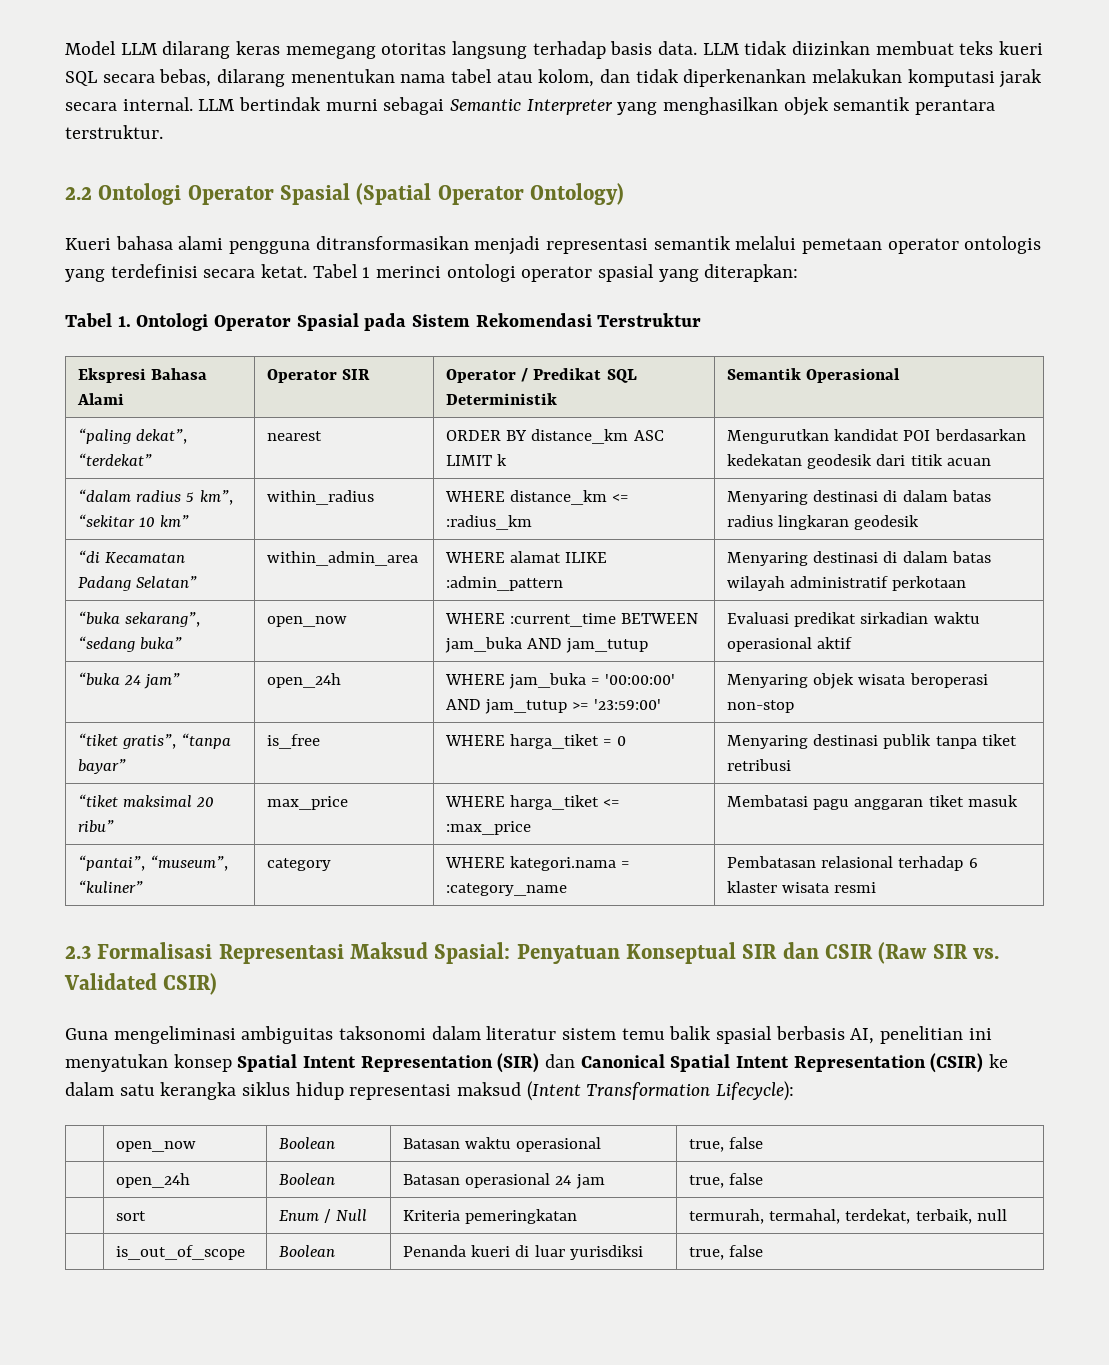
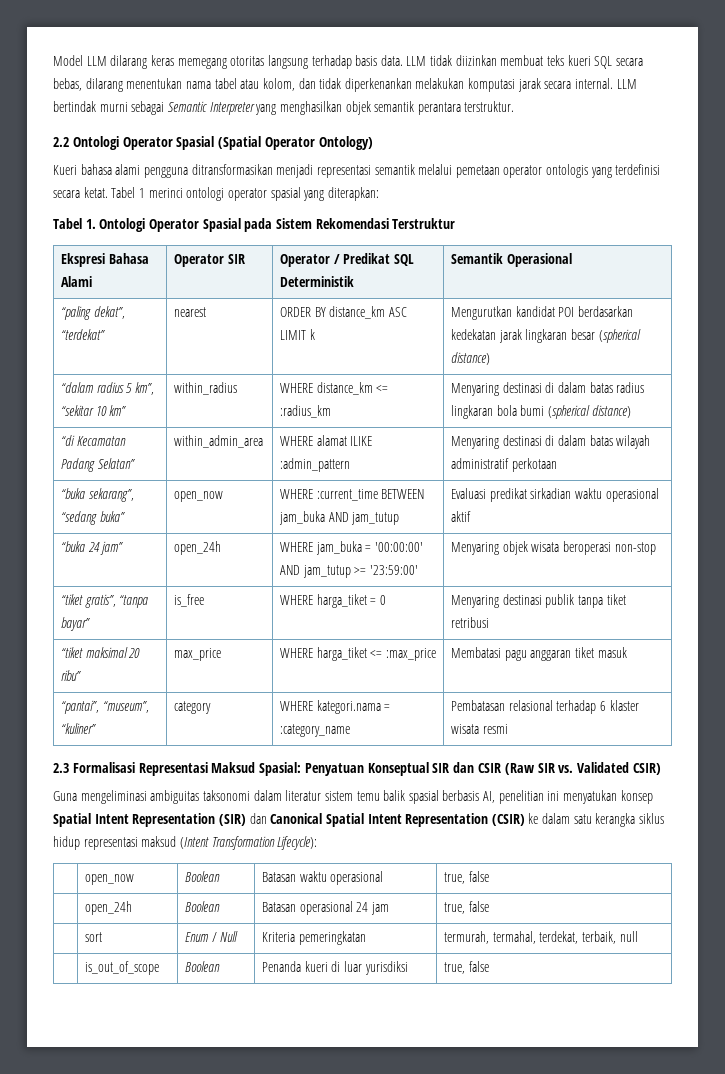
- “paling dekat”, “terdekat” | nearest | ORDER BY distance_km ASC LIMIT k | Mengurutkan kandidat POI berdasarkan kedekatan geodesik dari titik acuan
+ “paling dekat”, “terdekat” | nearest | ORDER BY distance_km ASC LIMIT k | Mengurutkan kandidat POI berdasarkan kedekatan jarak lingkaran besar (spherical distance)
- “dalam radius 5 km”, “sekitar 10 km” | within_radius | WHERE distance_km <= :radius_km | Menyaring destinasi di dalam batas radius lingkaran geodesik
+ “dalam radius 5 km”, “sekitar 10 km” | within_radius | WHERE distance_km <= :radius_km | Menyaring destinasi di dalam batas radius lingkaran bola bumi (spherical distance)

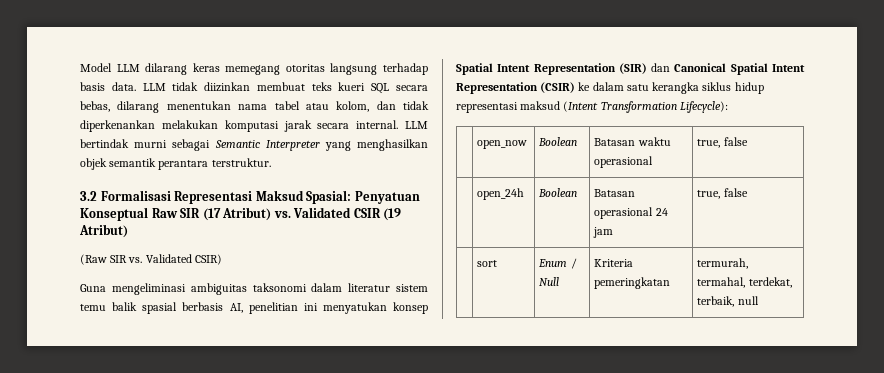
- 2.2 Ontologi Operator Spasial (Spatial Operator Ontology)
- Kueri bahasa alami pengguna ditransformasikan menjadi representasi semantik melalui pemetaan operator ontologis yang terdefinisi secara ketat. Tabel 1 merinci ontologi operator spasial yang diterapkan:
- Tabel 1. Ontologi Operator Spasial pada Sistem Rekomendasi Terstruktur
- Ekspresi Bahasa Alami | Operator SIR | Operator / Predikat SQL Deterministik | Semantik Operasional
- “paling dekat”, “terdekat” | nearest | ORDER BY distance_km ASC LIMIT k | Mengurutkan kandidat POI berdasarkan kedekatan jarak lingkaran besar (spherical distance)
- “dalam radius 5 km”, “sekitar 10 km” | within_radius | WHERE distance_km <= :radius_km | Menyaring destinasi di dalam batas radius lingkaran bola bumi (spherical distance)
- “di Kecamatan Padang Selatan” | within_admin_area | WHERE alamat ILIKE :admin_pattern | Menyaring destinasi di dalam batas wilayah administratif perkotaan
- “buka sekarang”, “sedang buka” | open_now | WHERE :current_time BETWEEN jam_buka AND jam_tutup | Evaluasi predikat sirkadian waktu operasional aktif
- “buka 24 jam” | open_24h | WHERE jam_buka = '00:00:00' AND jam_tutup >= '23:59:00' | Menyaring objek wisata beroperasi non-stop
- “tiket gratis”, “tanpa bayar” | is_free | WHERE harga_tiket = 0 | Menyaring destinasi publik tanpa tiket retribusi
- “tiket maksimal 20 ribu” | max_price | WHERE harga_tiket <= :max_price | Membatasi pagu anggaran tiket masuk
- “pantai”, “museum”, “kuliner” | category | WHERE kategori.nama = :category_name | Pembatasan relasional terhadap 6 klaster wisata resmi
- 2.3 Formalisasi Representasi Maksud Spasial: Penyatuan Konseptual SIR dan CSIR (Raw SIR vs. Validated CSIR)
+ 3.2 Formalisasi Representasi Maksud Spasial: Penyatuan Konseptual Raw SIR (17 Atribut) vs. Validated CSIR (19 Atribut)
+ (Raw SIR vs. Validated CSIR)
- | is_out_of_scope | Boolean | Penanda kueri di luar yurisdiksi | true, false

